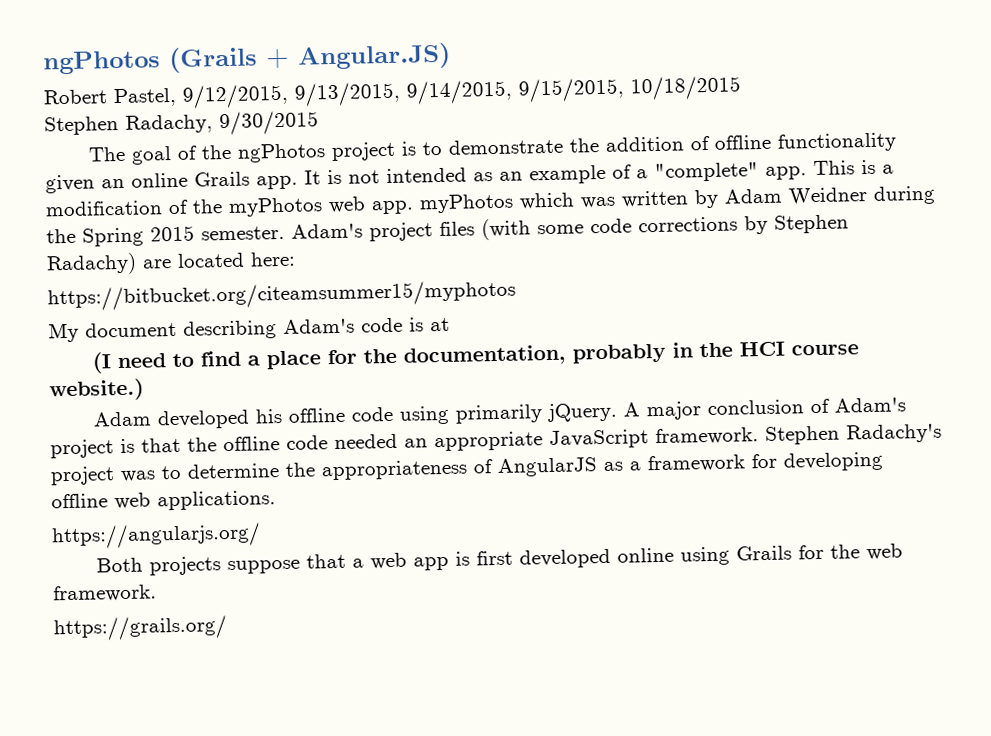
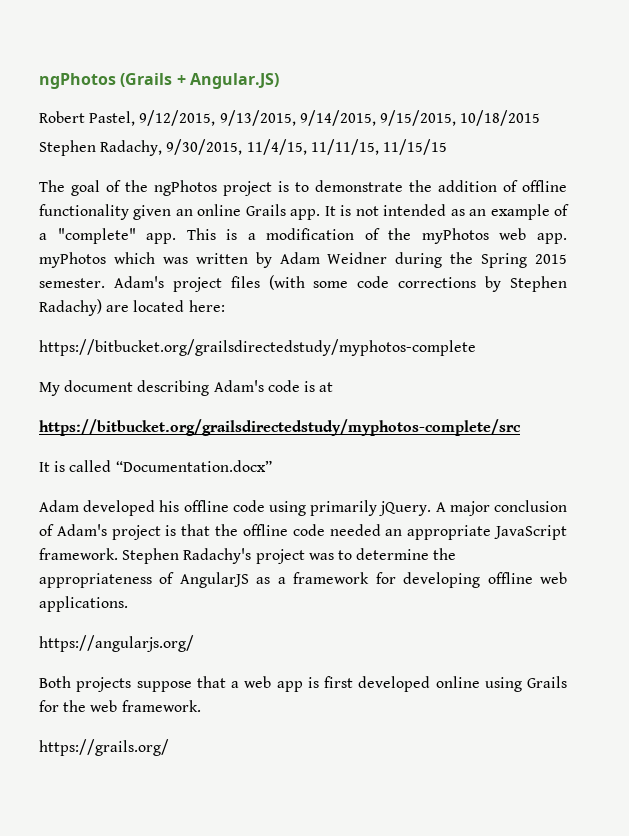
- Stephen Radachy, 9/30/2015
+ Stephen Radachy, 9/30/2015, 11/4/15, 11/11/15, 11/15/15
- https://bitbucket.org/citeamsummer15/myphotos
+ https://bitbucket.org/grailsdirectedstudy/myphotos-complete
- (I need to find a place for the documentation, probably in the HCI course website.)
+ https://bitbucket.org/grailsdirectedstudy/myphotos-complete/src
+ It is called “Documentation.docx”

